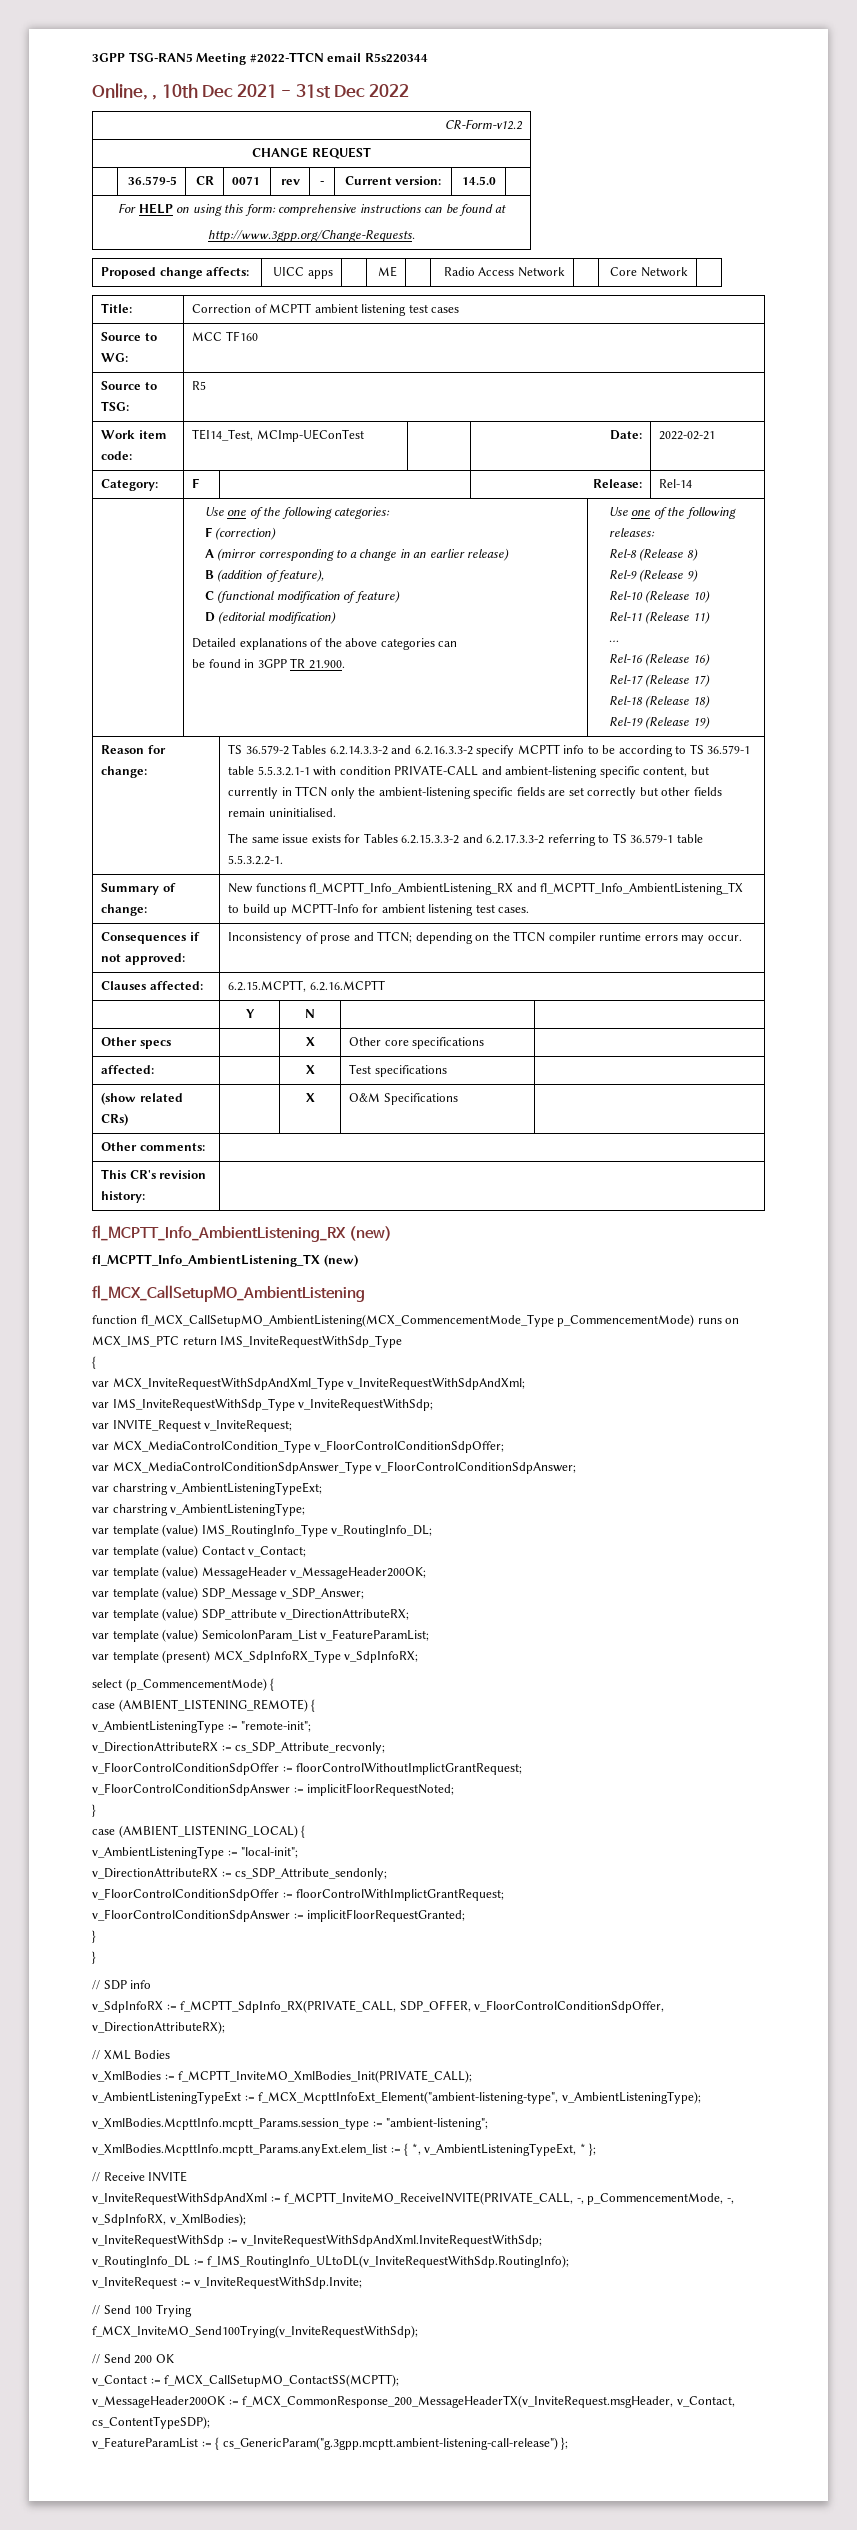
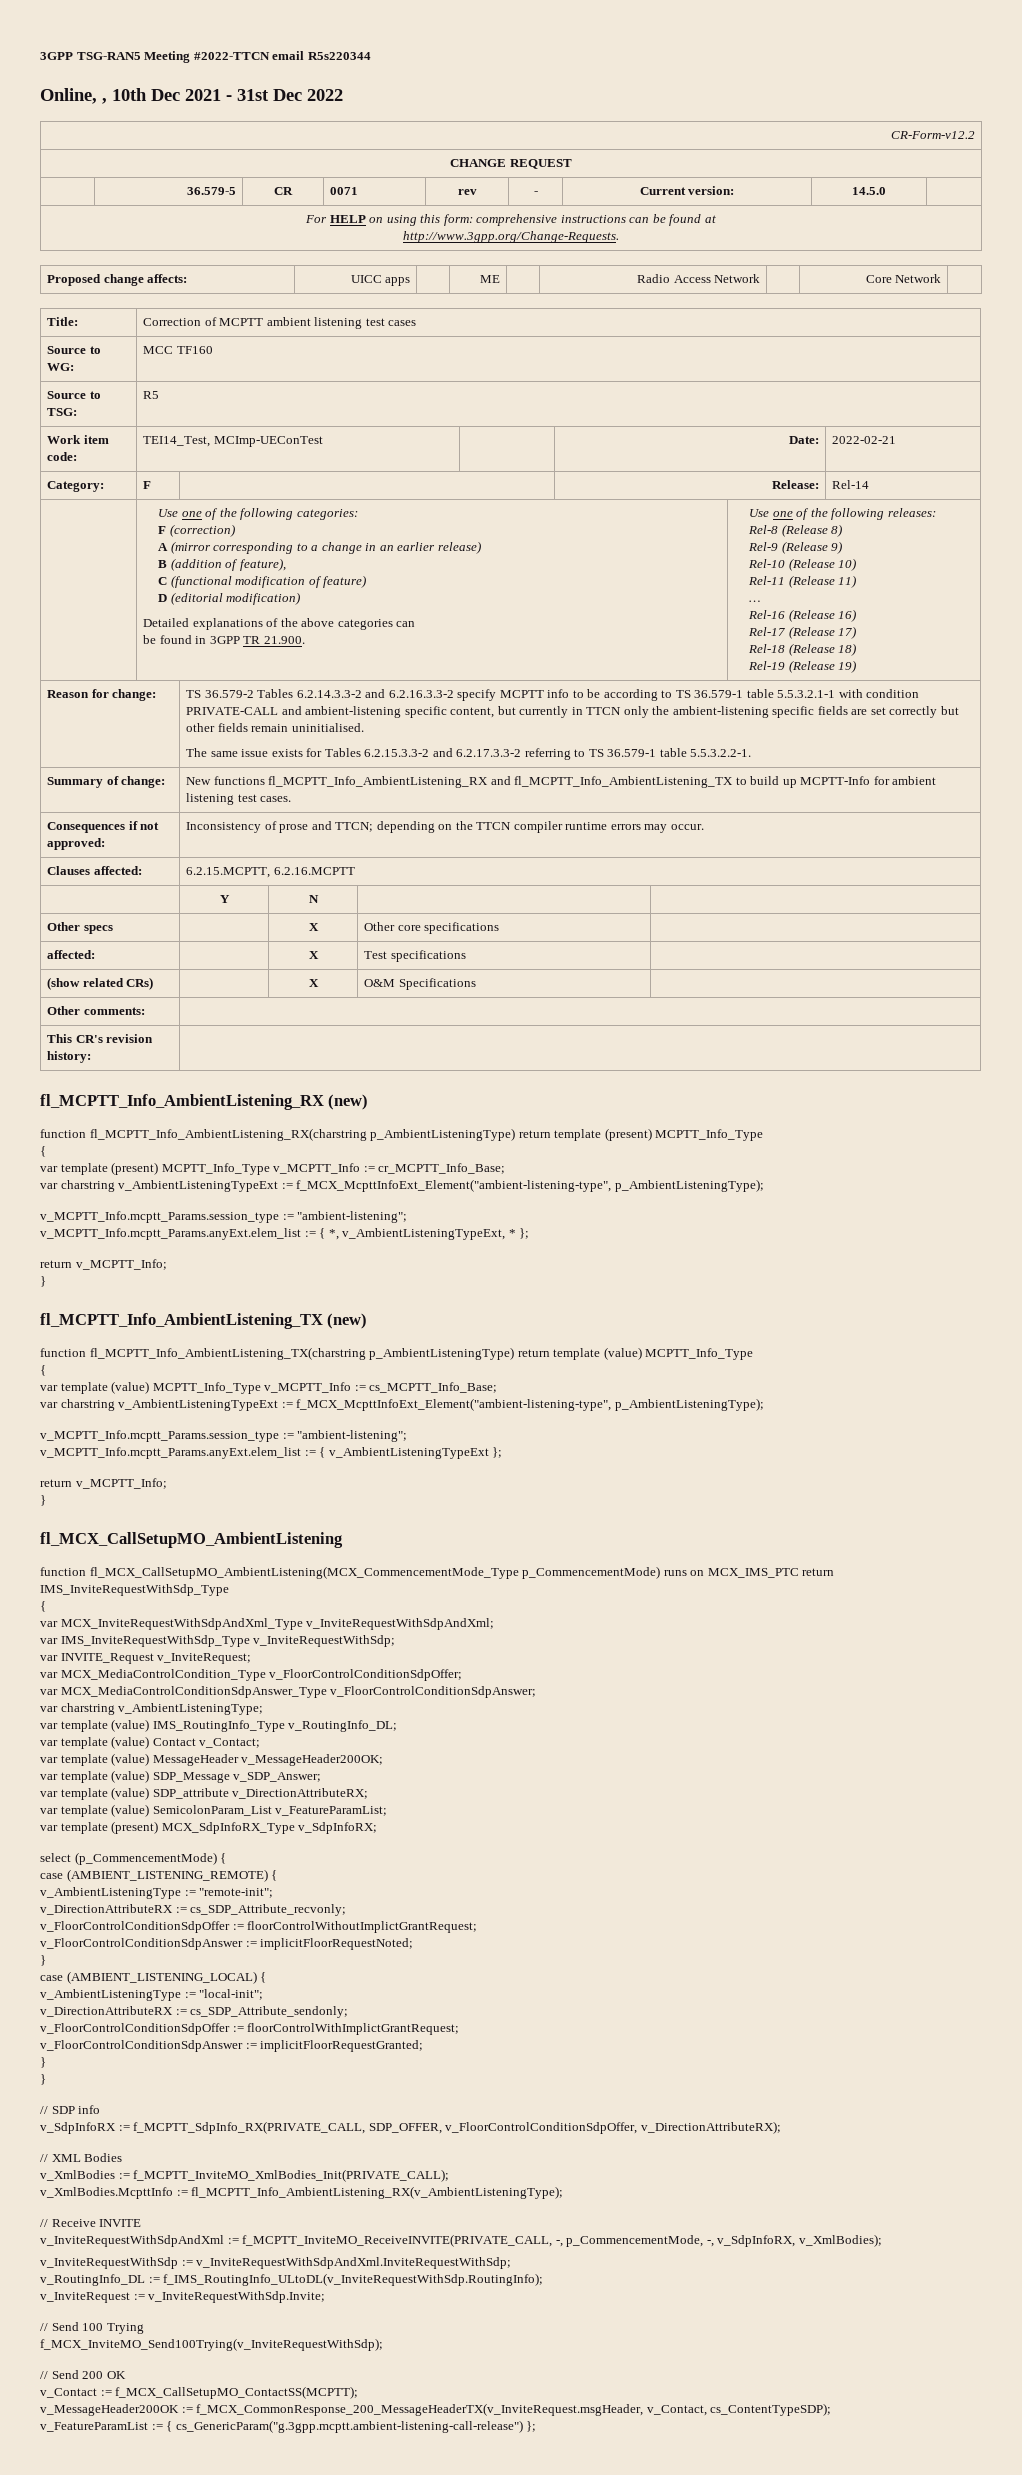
+ function fl_MCPTT_Info_AmbientListening_RX(charstring p_AmbientListeningType) return template (present) MCPTT_Info_Type
+ {
+ var template (present) MCPTT_Info_Type v_MCPTT_Info := cr_MCPTT_Info_Base;
+ var charstring v_AmbientListeningTypeExt := f_MCX_McpttInfoExt_Element("ambient-listening-type", p_AmbientListeningType);
+ v_MCPTT_Info.mcptt_Params.session_type := "ambient-listening";
+ v_MCPTT_Info.mcptt_Params.anyExt.elem_list := { *, v_AmbientListeningTypeExt, * };
+ return v_MCPTT_Info;
+ }
  fl_MCPTT_Info_AmbientListening_TX (new)
+ function fl_MCPTT_Info_AmbientListening_TX(charstring p_AmbientListeningType) return template (value) MCPTT_Info_Type
+ {
+ var template (value) MCPTT_Info_Type v_MCPTT_Info := cs_MCPTT_Info_Base;
+ var charstring v_AmbientListeningTypeExt := f_MCX_McpttInfoExt_Element("ambient-listening-type", p_AmbientListeningType);
+ v_MCPTT_Info.mcptt_Params.session_type := "ambient-listening";
+ v_MCPTT_Info.mcptt_Params.anyExt.elem_list := { v_AmbientListeningTypeExt };
+ return v_MCPTT_Info;
+ }
- var charstring v_AmbientListeningTypeExt;
- v_AmbientListeningTypeExt := f_MCX_McpttInfoExt_Element("ambient-listening-type", v_AmbientListeningType);
- v_XmlBodies.McpttInfo.mcptt_Params.session_type := "ambient-listening";
- v_XmlBodies.McpttInfo.mcptt_Params.anyExt.elem_list := { *, v_AmbientListeningTypeExt, * };
+ v_XmlBodies.McpttInfo := fl_MCPTT_Info_AmbientListening_RX(v_AmbientListeningType);

